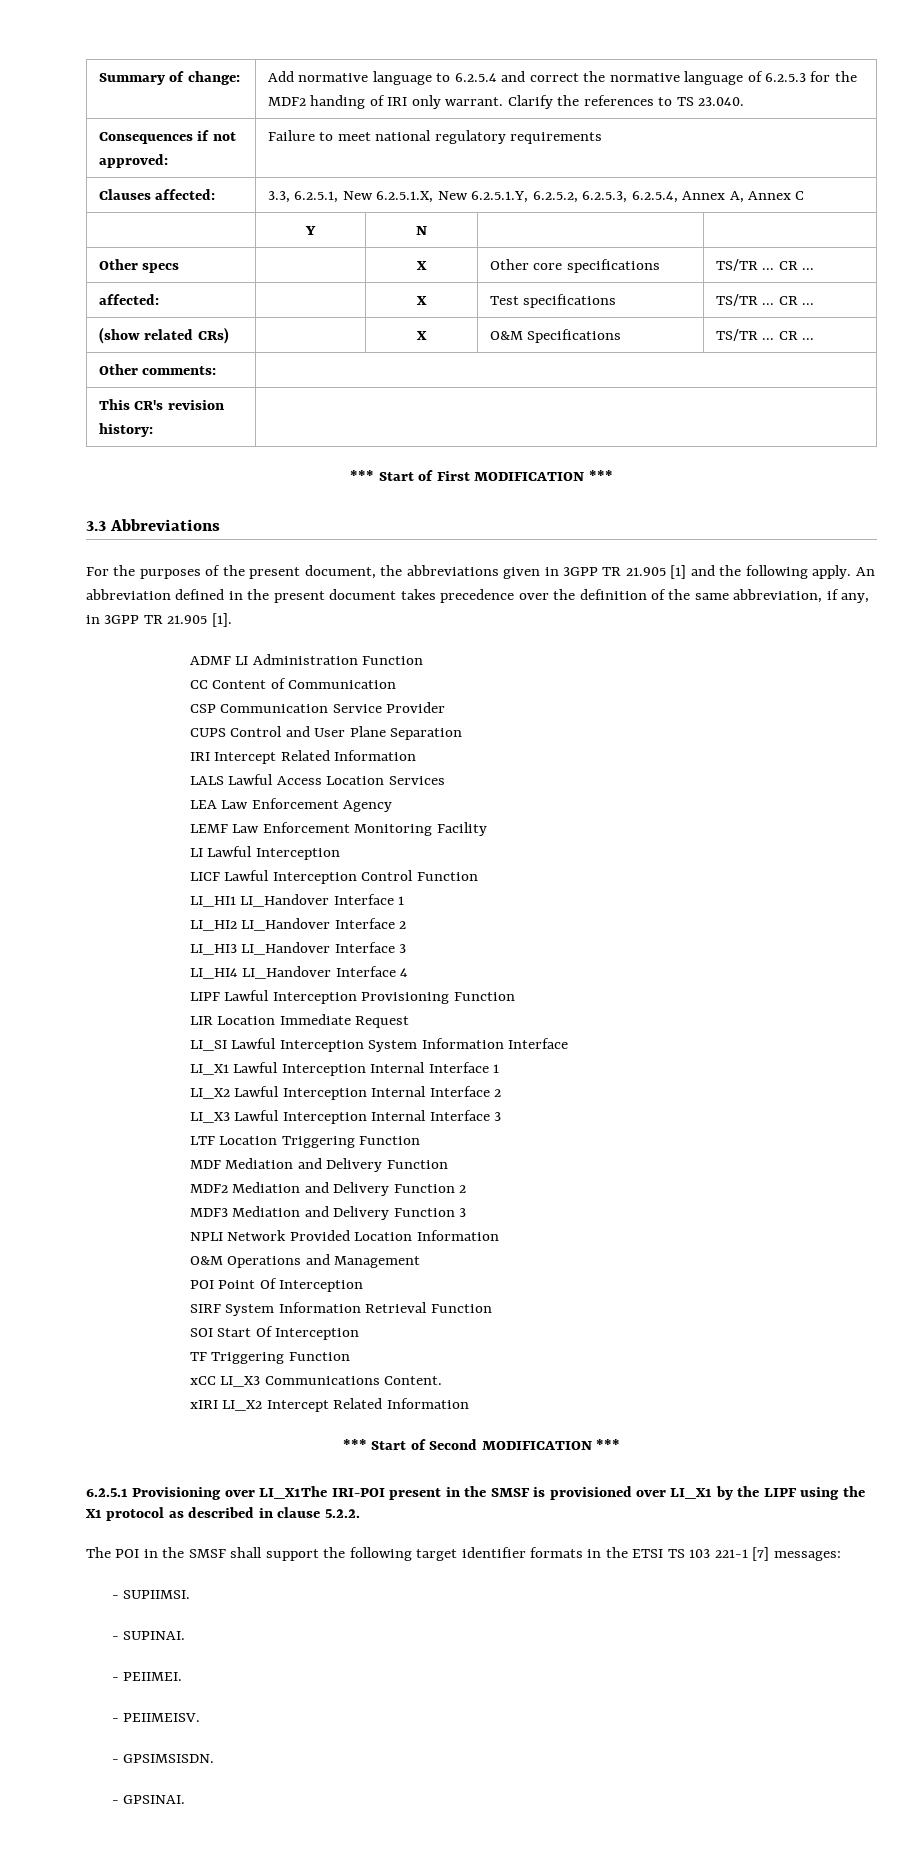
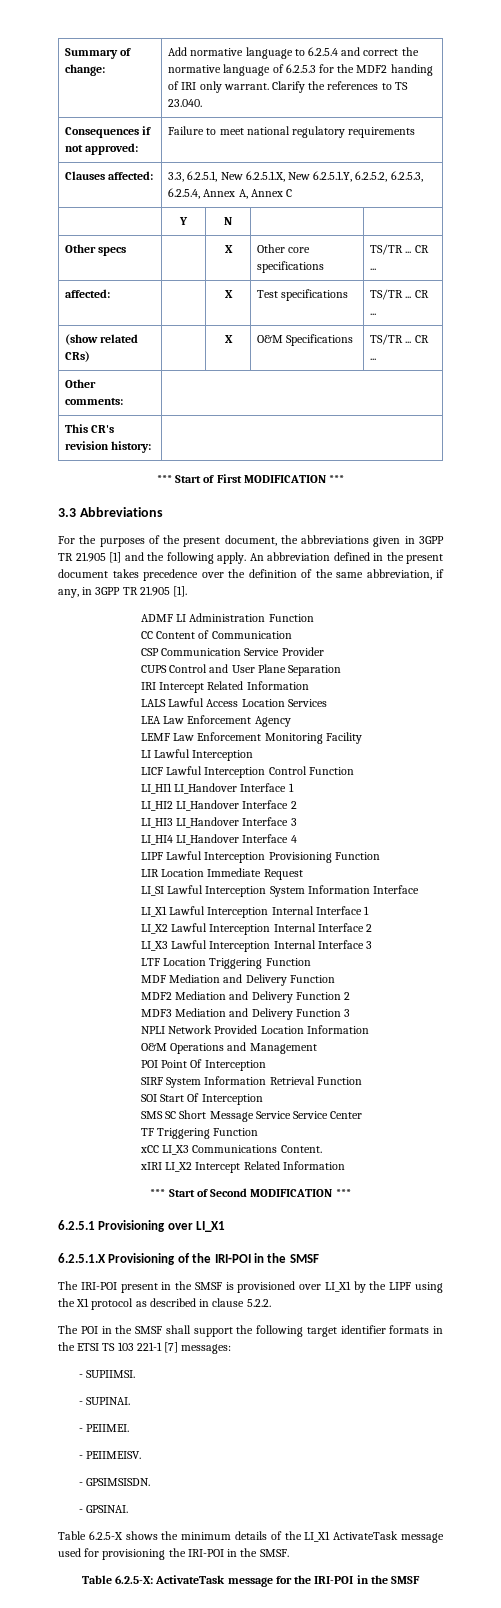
+ SMS SC Short Message Service Service Center
- 6.2.5.1 Provisioning over LI_X1The IRI-POI present in the SMSF is provisioned over LI_X1 by the LIPF using the X1 protocol as described in clause 5.2.2.
+ 6.2.5.1 Provisioning over LI_X1
+ 6.2.5.1.X Provisioning of the IRI-POI in the SMSF
+ The IRI-POI present in the SMSF is provisioned over LI_X1 by the LIPF using the X1 protocol as described in clause 5.2.2.
+ Table 6.2.5-X shows the minimum details of the LI_X1 ActivateTask message used for provisioning the IRI-POI in the SMSF.
+ Table 6.2.5-X: ActivateTask message for the IRI-POI in the SMSF

